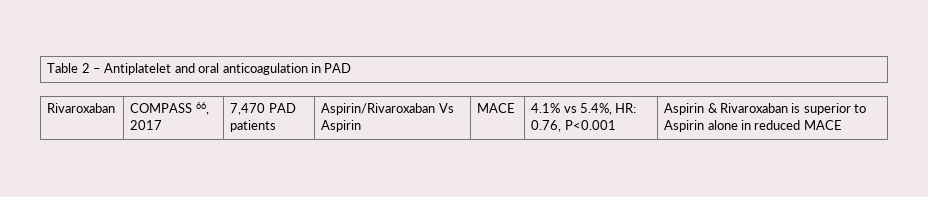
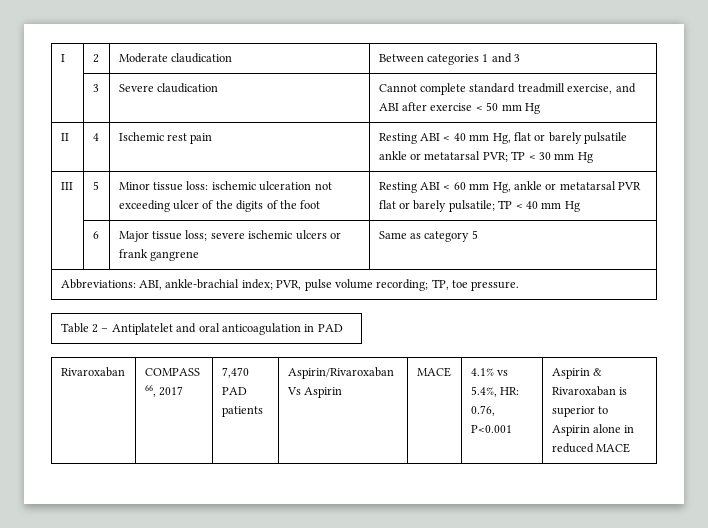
+ I | 2 | Moderate claudication | Between categories 1 and 3
+ | 3 | Severe claudication | Cannot complete standard treadmill exercise, and ABI after exercise < 50 mm Hg
+ II | 4 | Ischemic rest pain | Resting ABI < 40 mm Hg, flat or barely pulsatile ankle or metatarsal PVR; TP < 30 mm Hg
+ III | 5 | Minor tissue loss: ischemic ulceration not exceeding ulcer of the digits of the foot | Resting ABI < 60 mm Hg, ankle or metatarsal PVR flat or barely pulsatile; TP < 40 mm Hg
+ | 6 | Major tissue loss; severe ischemic ulcers or frank gangrene | Same as category 5
+ Abbreviations: ABI, ankle-brachial index; PVR, pulse volume recording; TP, toe pressure.

